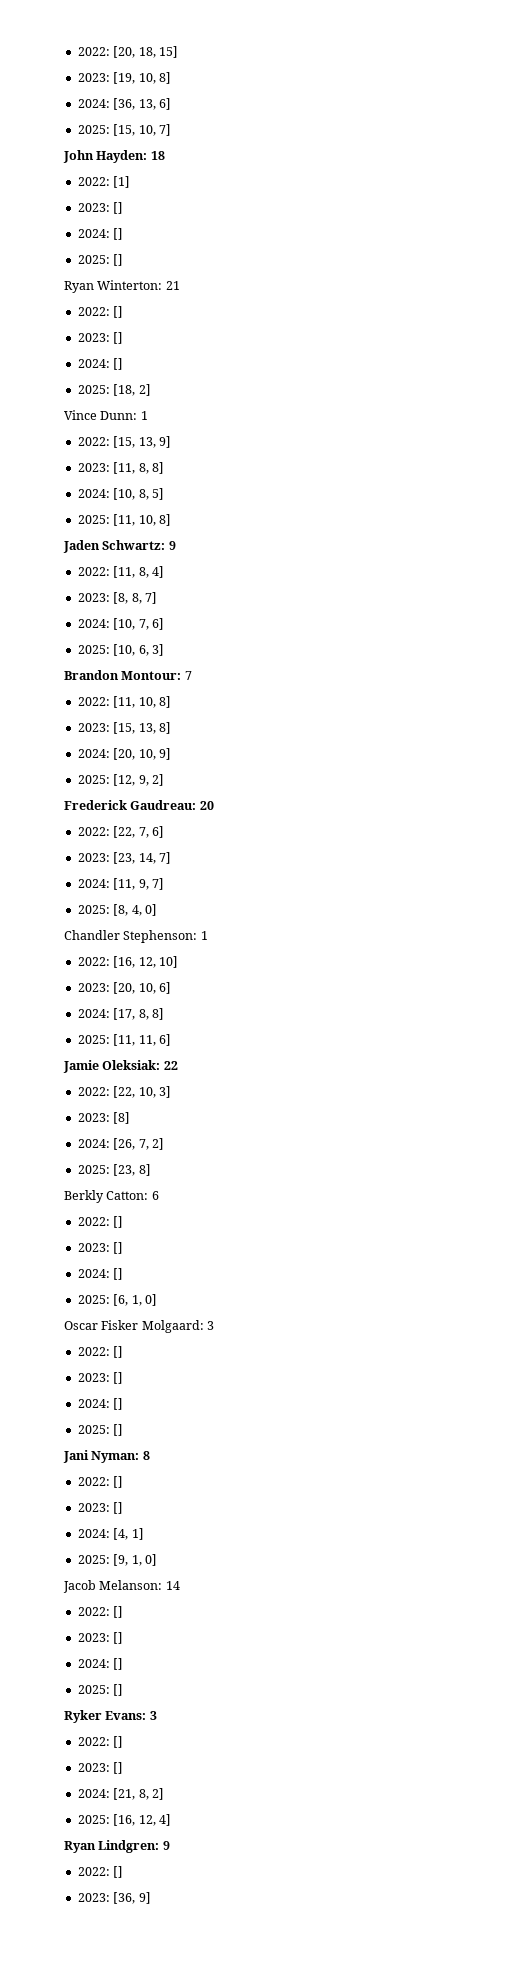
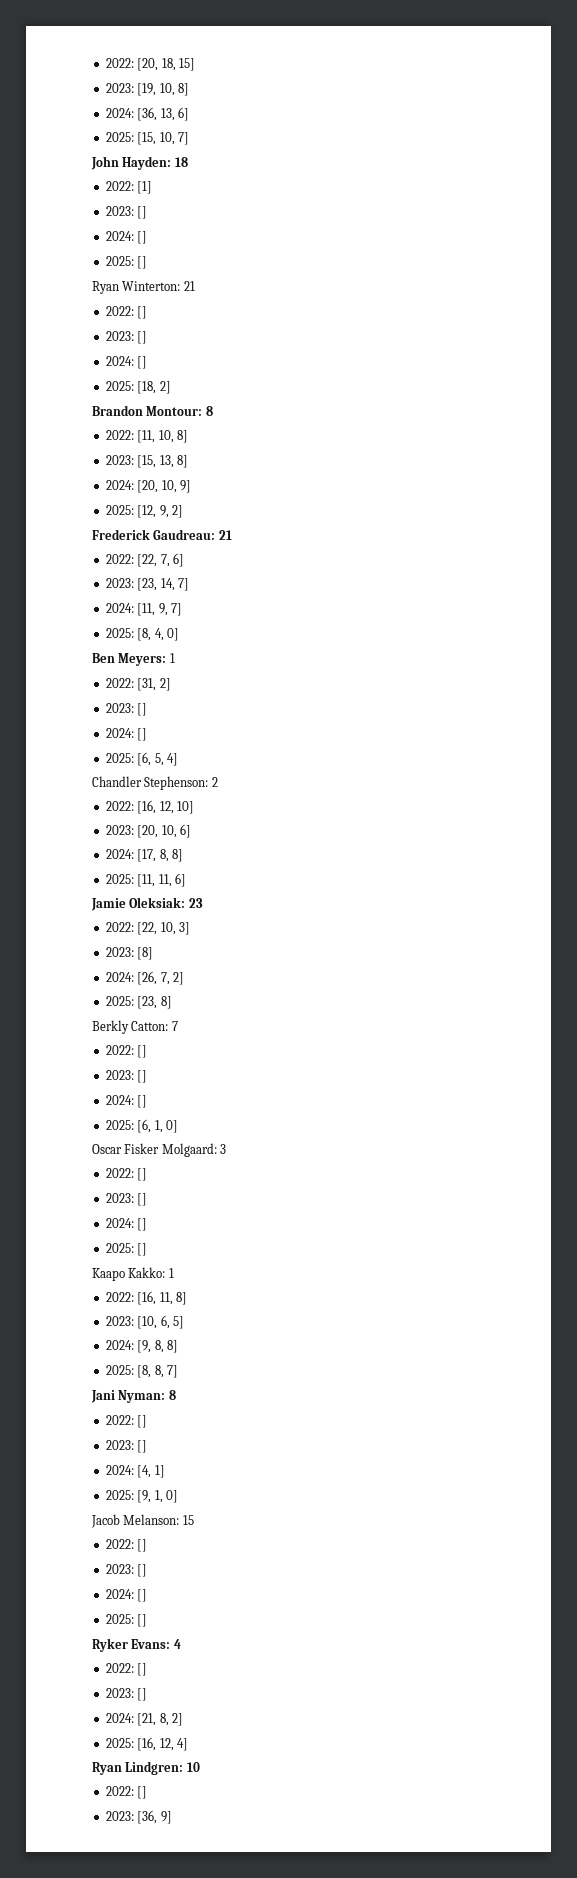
- Vince Dunn: 1
- 2022: [15, 13, 9]
- 2023: [11, 8, 8]
- 2024: [10, 8, 5]
- 2025: [11, 10, 8]
- Jaden Schwartz: 9
- 2022: [11, 8, 4]
- 2023: [8, 8, 7]
- 2024: [10, 7, 6]
- 2025: [10, 6, 3]
- Brandon Montour: 7
+ Brandon Montour: 8
- Frederick Gaudreau: 20
+ Frederick Gaudreau: 21
+ Ben Meyers: 1
+ 2022: [31, 2]
+ 2023: []
+ 2024: []
+ 2025: [6, 5, 4]
- Chandler Stephenson: 1
+ Chandler Stephenson: 2
- Jamie Oleksiak: 22
+ Jamie Oleksiak: 23
- Berkly Catton: 6
+ Berkly Catton: 7
+ Kaapo Kakko: 1
+ 2022: [16, 11, 8]
+ 2023: [10, 6, 5]
+ 2024: [9, 8, 8]
+ 2025: [8, 8, 7]
- Jacob Melanson: 14
+ Jacob Melanson: 15
- Ryker Evans: 3
+ Ryker Evans: 4
- Ryan Lindgren: 9
+ Ryan Lindgren: 10

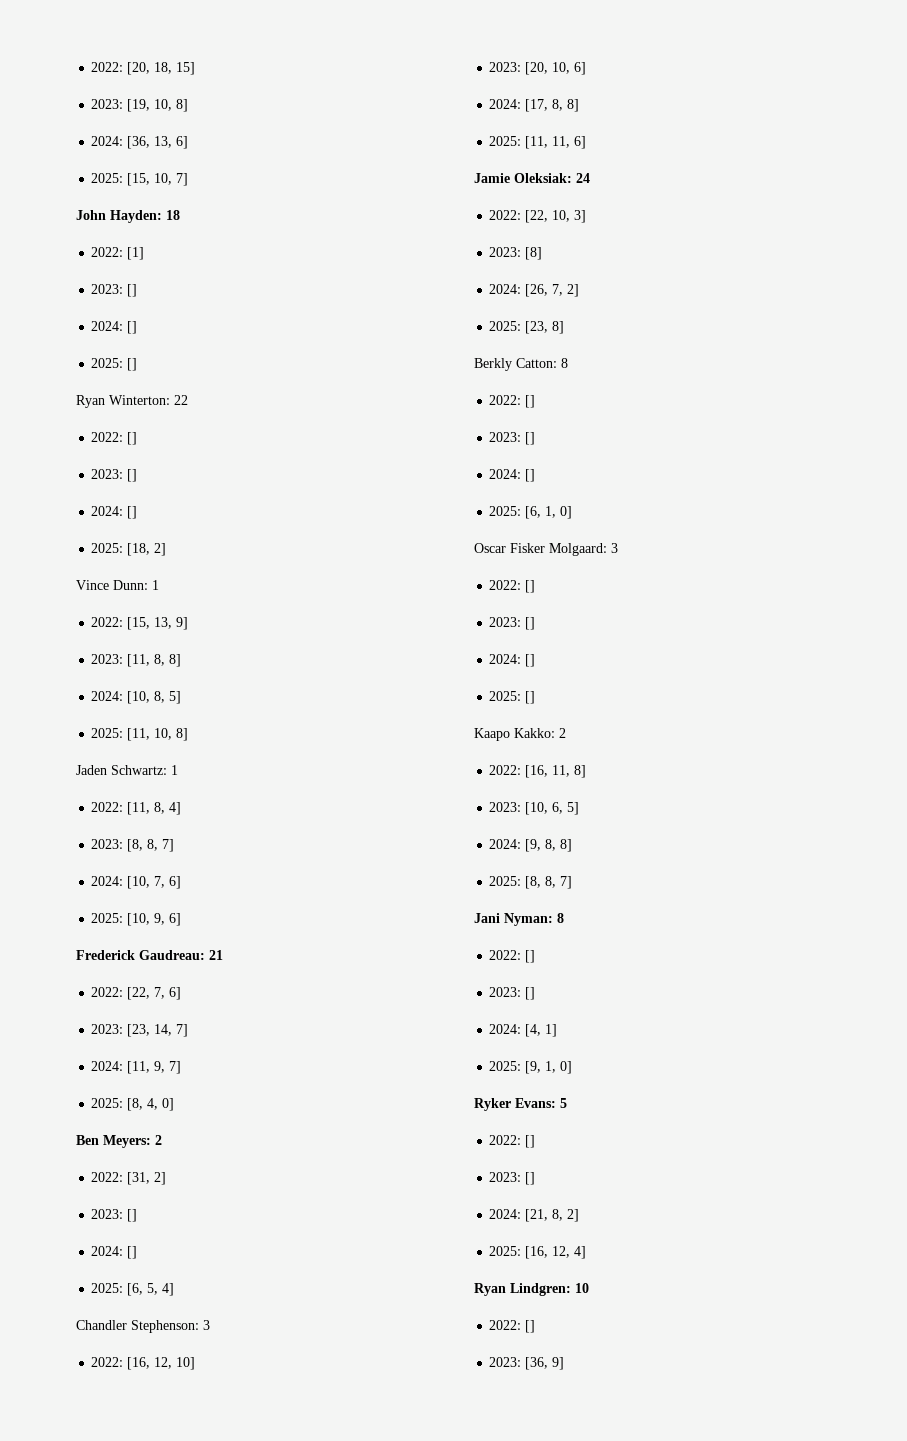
- Ryan Winterton: 21
+ Ryan Winterton: 22
- Brandon Montour: 8
- 2022: [11, 10, 8]
- 2023: [15, 13, 8]
- 2024: [20, 10, 9]
- 2025: [12, 9, 2]
+ Vince Dunn: 1
+ 2022: [15, 13, 9]
+ 2023: [11, 8, 8]
+ 2024: [10, 8, 5]
+ 2025: [11, 10, 8]
+ Jaden Schwartz: 1
+ 2022: [11, 8, 4]
+ 2023: [8, 8, 7]
+ 2024: [10, 7, 6]
+ 2025: [10, 9, 6]
- Ben Meyers: 1
+ Ben Meyers: 2
- Chandler Stephenson: 2
+ Chandler Stephenson: 3
- Jamie Oleksiak: 23
+ Jamie Oleksiak: 24
- Berkly Catton: 7
+ Berkly Catton: 8
- Kaapo Kakko: 1
+ Kaapo Kakko: 2
- Jacob Melanson: 15
- 2022: []
- 2023: []
- 2024: []
- 2025: []
- Ryker Evans: 4
+ Ryker Evans: 5

